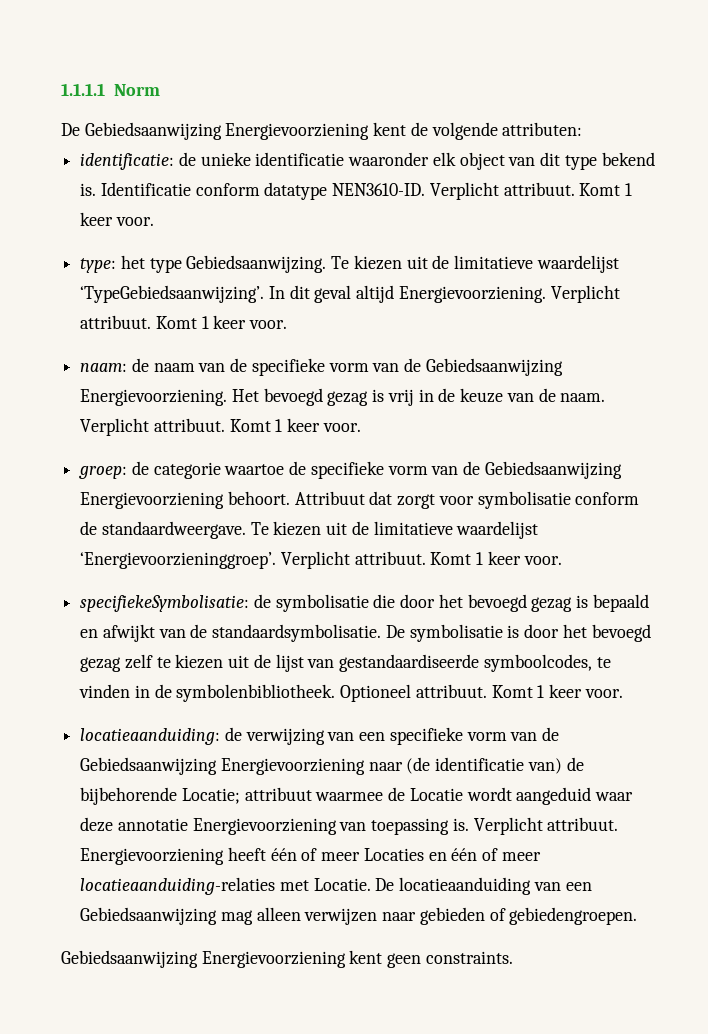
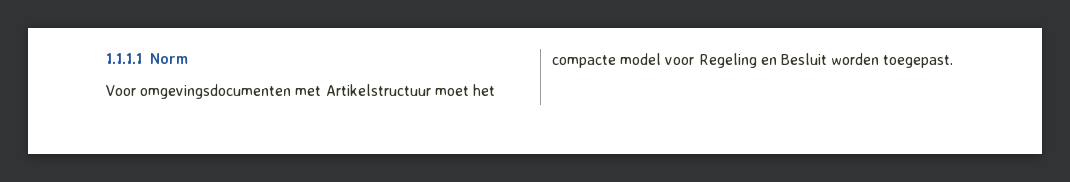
- De Gebiedsaanwijzing Energievoorziening kent de volgende attributen:
- identificatie: de unieke identificatie waaronder elk object van dit type bekend is. Identificatie conform datatype NEN3610-ID. Verplicht attribuut. Komt 1 keer voor.
- type: het type Gebiedsaanwijzing. Te kiezen uit de limitatieve waardelijst ‘TypeGebiedsaanwijzing’. In dit geval altijd Energievoorziening. Verplicht attribuut. Komt 1 keer voor.
- naam: de naam van de specifieke vorm van de Gebiedsaanwijzing Energievoorziening. Het bevoegd gezag is vrij in de keuze van de naam. Verplicht attribuut. Komt 1 keer voor.
- groep: de categorie waartoe de specifieke vorm van de Gebiedsaanwijzing Energievoorziening behoort. Attribuut dat zorgt voor symbolisatie conform de standaardweergave. Te kiezen uit de limitatieve waardelijst ‘Energievoorzieninggroep’. Verplicht attribuut. Komt 1 keer voor.
- specifiekeSymbolisatie: de symbolisatie die door het bevoegd gezag is bepaald en afwijkt van de standaardsymbolisatie. De symbolisatie is door het bevoegd gezag zelf te kiezen uit de lijst van gestandaardiseerde symboolcodes, te vinden in de symbolenbibliotheek. Optioneel attribuut. Komt 1 keer voor.
- locatieaanduiding: de verwijzing van een specifieke vorm van de Gebiedsaanwijzing Energievoorziening naar (de identificatie van) de bijbehorende Locatie; attribuut waarmee de Locatie wordt aangeduid waar deze annotatie Energievoorziening van toepassing is. Verplicht attribuut. Energievoorziening heeft één of meer Locaties en één of meer locatieaanduiding-relaties met Locatie. De locatieaanduiding van een Gebiedsaanwijzing mag alleen verwijzen naar gebieden of gebiedengroepen.
- Gebiedsaanwijzing Energievoorziening kent geen constraints.
+ Voor omgevingsdocumenten met Artikelstructuur moet het compacte model voor Regeling en Besluit worden toegepast.

